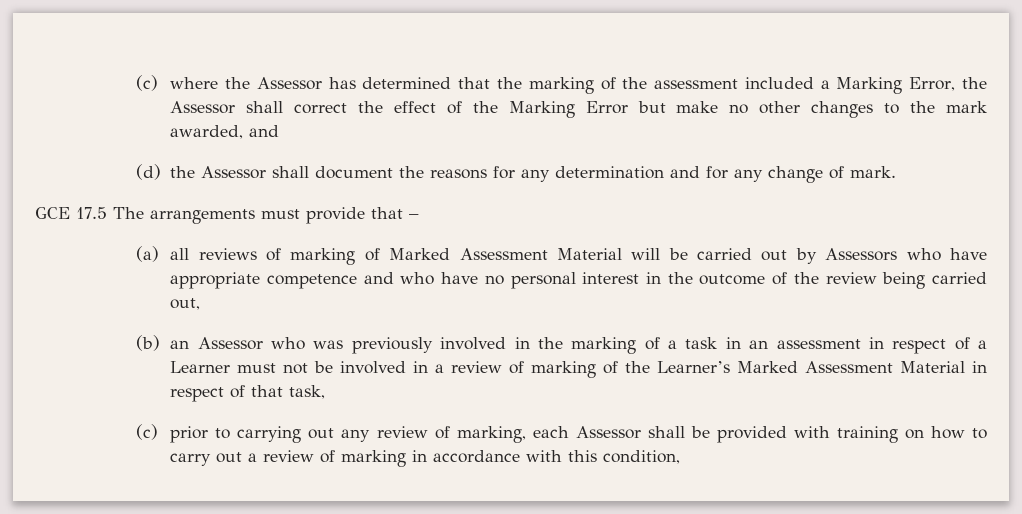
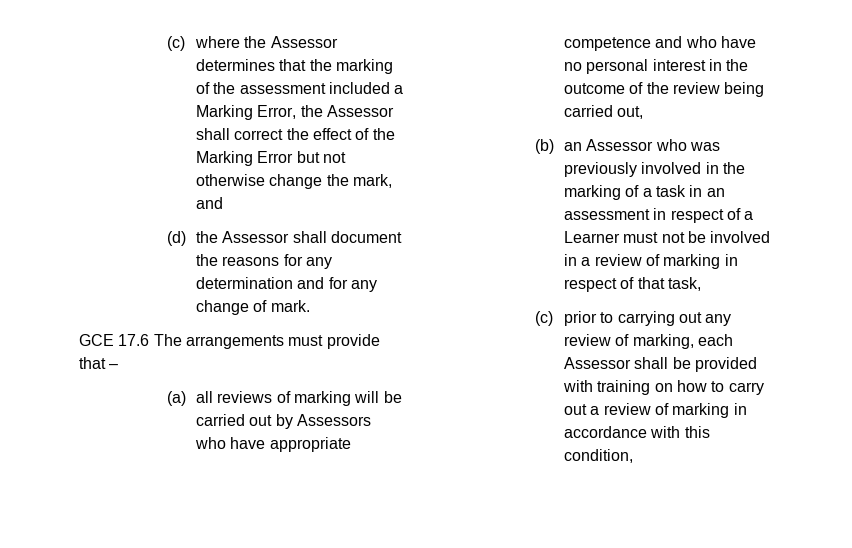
- (c) where the Assessor has determined that the marking of the assessment included a Marking Error, the Assessor shall correct the effect of the Marking Error but make no other changes to the mark awarded, and
+ (c) where the Assessor determines that the marking of the assessment included a Marking Error, the Assessor shall correct the effect of the Marking Error but not otherwise change the mark, and
- GCE 17.5 The arrangements must provide that –
+ GCE 17.6 The arrangements must provide that –
- (a) all reviews of marking of Marked Assessment Material will be carried out by Assessors who have appropriate competence and who have no personal interest in the outcome of the review being carried out,
+ (a) all reviews of marking will be carried out by Assessors who have appropriate competence and who have no personal interest in the outcome of the review being carried out,
- (b) an Assessor who was previously involved in the marking of a task in an assessment in respect of a Learner must not be involved in a review of marking of the Learner’s Marked Assessment Material in respect of that task,
+ (b) an Assessor who was previously involved in the marking of a task in an assessment in respect of a Learner must not be involved in a review of marking in respect of that task,

